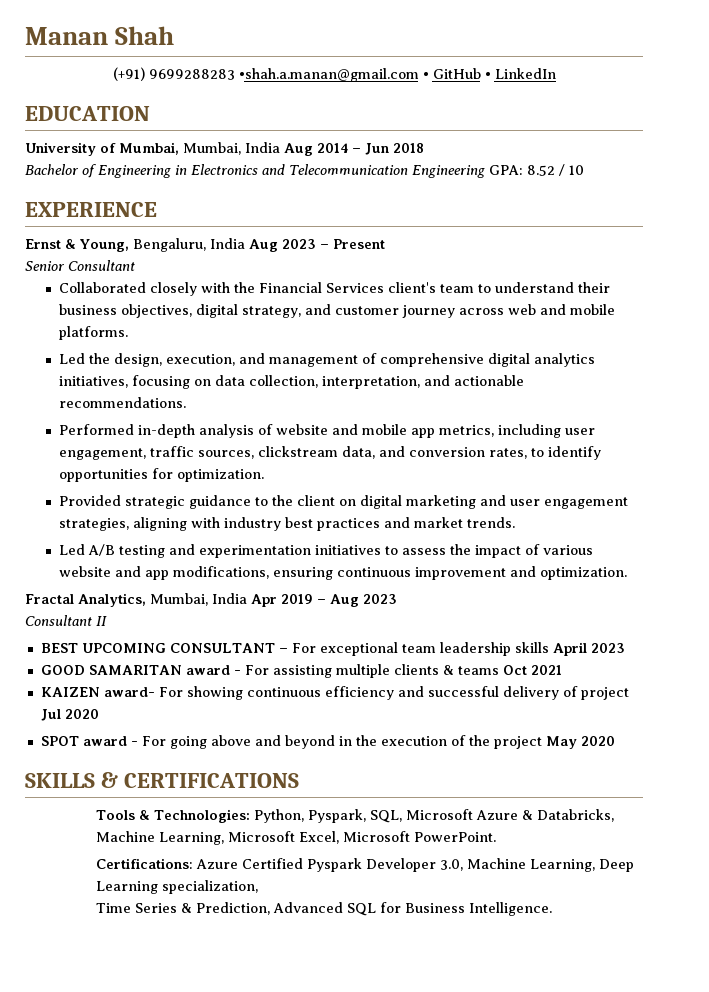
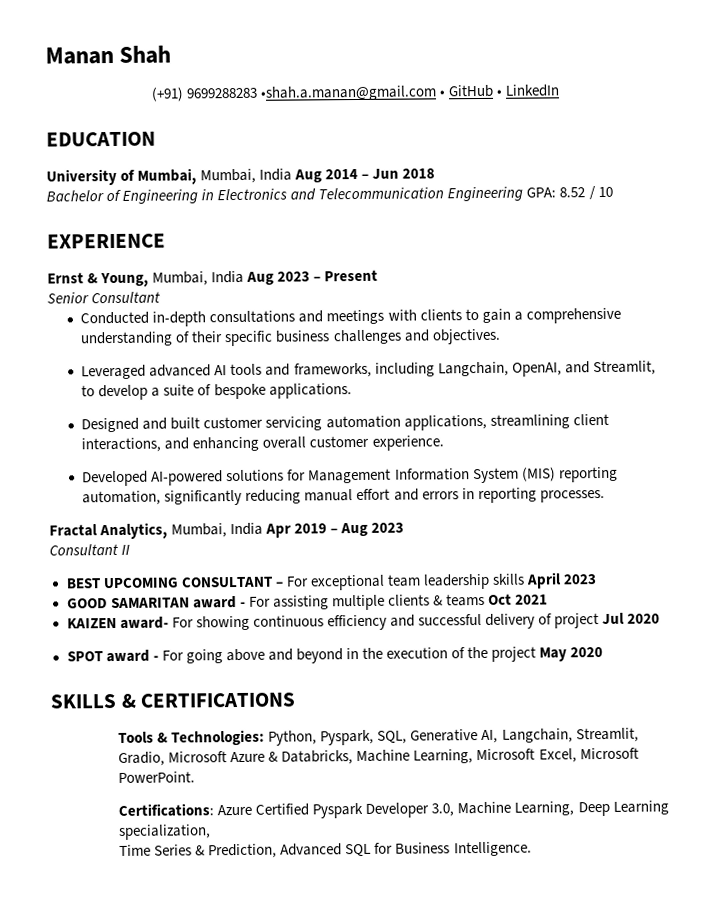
- Ernst & Young, Bengaluru, India Aug 2023 – Present
+ Ernst & Young, Mumbai, India Aug 2023 – Present
- Collaborated closely with the Financial Services client's team to understand their business objectives, digital strategy, and customer journey across web and mobile platforms.
- Led the design, execution, and management of comprehensive digital analytics initiatives, focusing on data collection, interpretation, and actionable recommendations.
- Performed in-depth analysis of website and mobile app metrics, including user engagement, traffic sources, clickstream data, and conversion rates, to identify opportunities for optimization.
- Provided strategic guidance to the client on digital marketing and user engagement strategies, aligning with industry best practices and market trends.
- Led A/B testing and experimentation initiatives to assess the impact of various website and app modifications, ensuring continuous improvement and optimization.
+ Conducted in-depth consultations and meetings with clients to gain a comprehensive understanding of their specific business challenges and objectives.
+ Leveraged advanced AI tools and frameworks, including Langchain, OpenAI, and Streamlit, to develop a suite of bespoke applications.
+ Designed and built customer servicing automation applications, streamlining client interactions, and enhancing overall customer experience.
+ Developed AI-powered solutions for Management Information System (MIS) reporting automation, significantly reducing manual effort and errors in reporting processes.
- Tools & Technologies: Python, Pyspark, SQL, Microsoft Azure & Databricks, Machine Learning, Microsoft Excel, Microsoft PowerPoint.
+ Tools & Technologies: Python, Pyspark, SQL, Generative AI, Langchain, Streamlit, Gradio, Microsoft Azure & Databricks, Machine Learning, Microsoft Excel, Microsoft PowerPoint.

